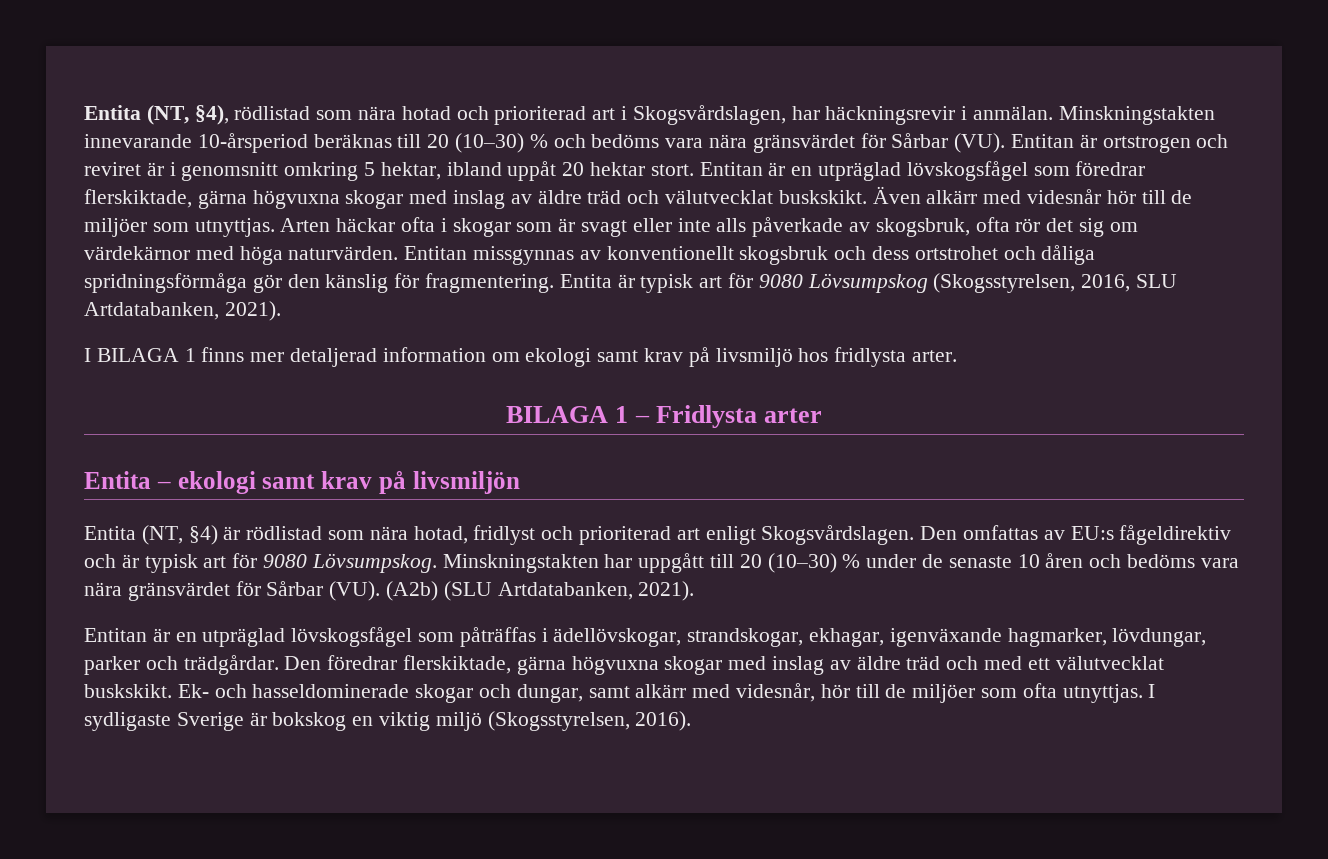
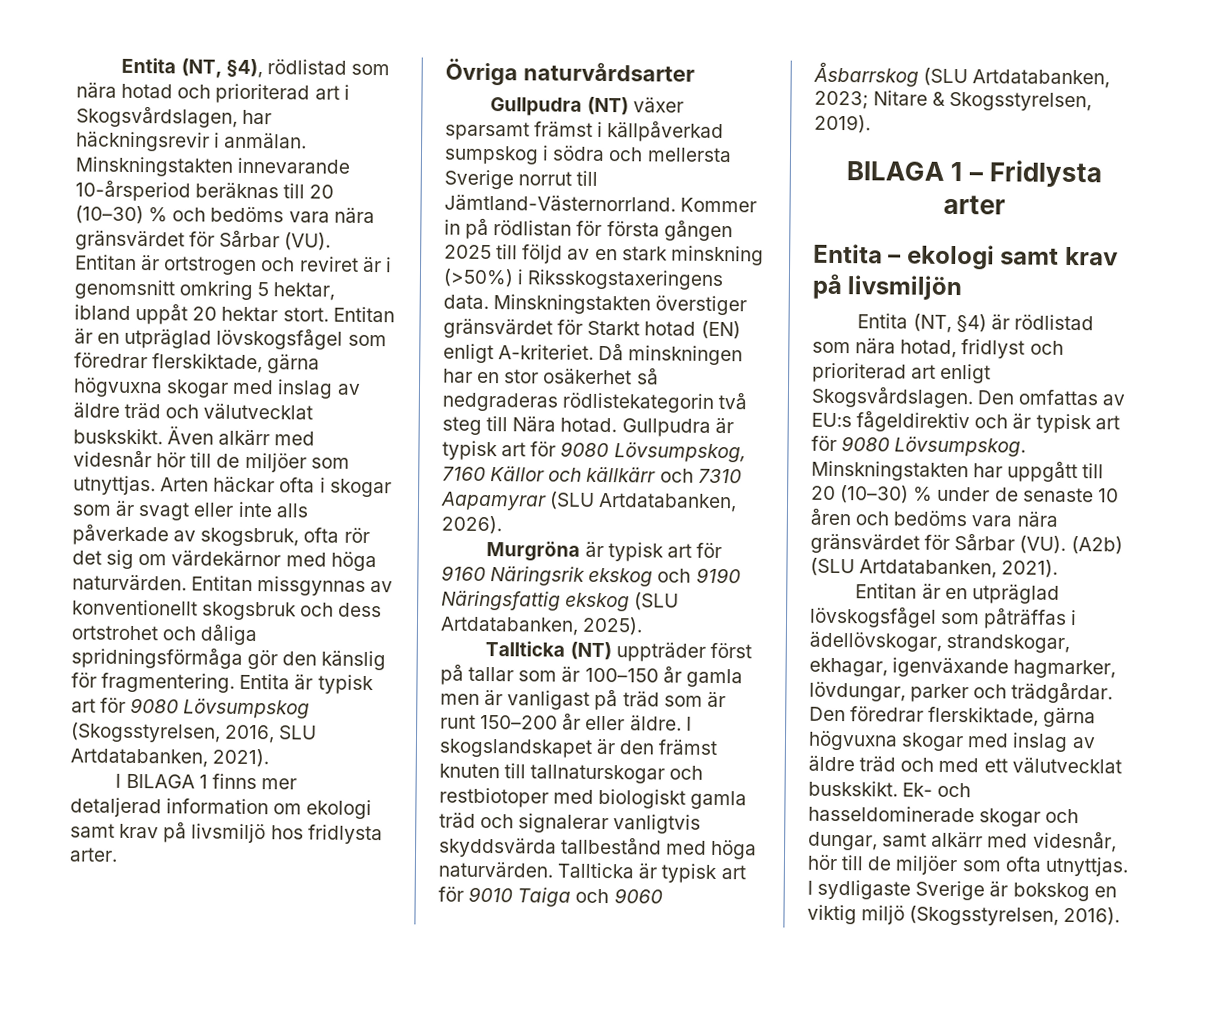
+ Övriga naturvårdsarter
+ Gullpudra (NT) växer sparsamt främst i källpåverkad sumpskog i södra och mellersta Sverige norrut till Jämtland-Västernorrland. Kommer in på rödlistan för första gången 2025 till följd av en stark minskning (>50%) i Riksskogstaxeringens data. Minskningstakten överstiger gränsvärdet för Starkt hotad (EN) enligt A-kriteriet. Då minskningen har en stor osäkerhet så nedgraderas rödlistekategorin två steg till Nära hotad. Gullpudra är typisk art för 9080 Lövsumpskog, 7160 Källor och källkärr och 7310 Aapamyrar (SLU Artdatabanken, 2026).
+ Murgröna är typisk art för 9160 Näringsrik ekskog och 9190 Näringsfattig ekskog (SLU Artdatabanken, 2025).
+ Tallticka (NT) uppträder först på tallar som är 100–150 år gamla men är vanligast på träd som är runt 150–200 år eller äldre. I skogslandskapet är den främst knuten till tallnaturskogar och restbiotoper med biologiskt gamla träd och signalerar vanligtvis skyddsvärda tallbestånd med höga naturvärden. Tallticka är typisk art för 9010 Taiga och 9060 Åsbarrskog (SLU Artdatabanken, 2023; Nitare & Skogsstyrelsen, 2019).

